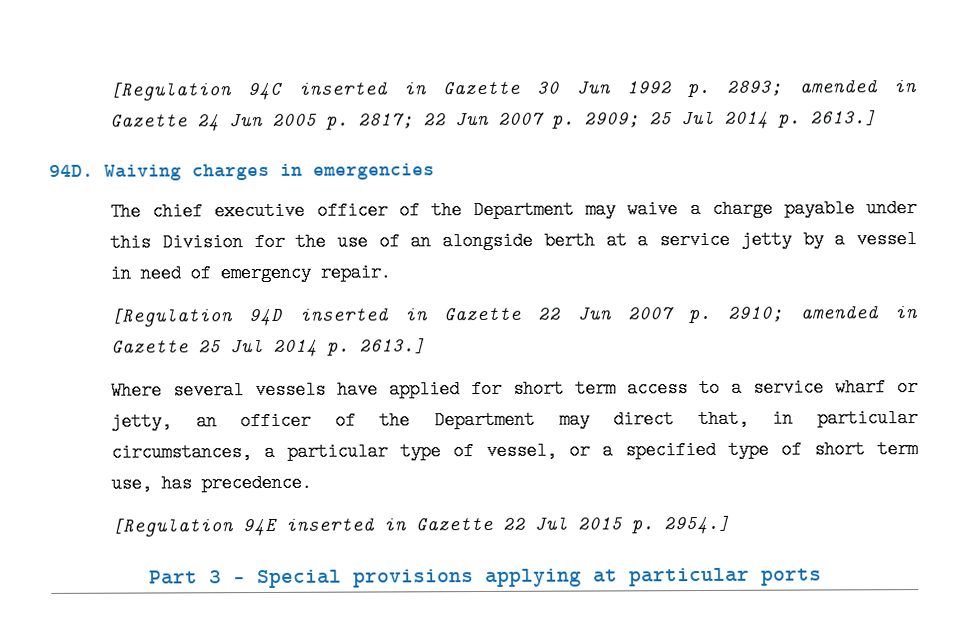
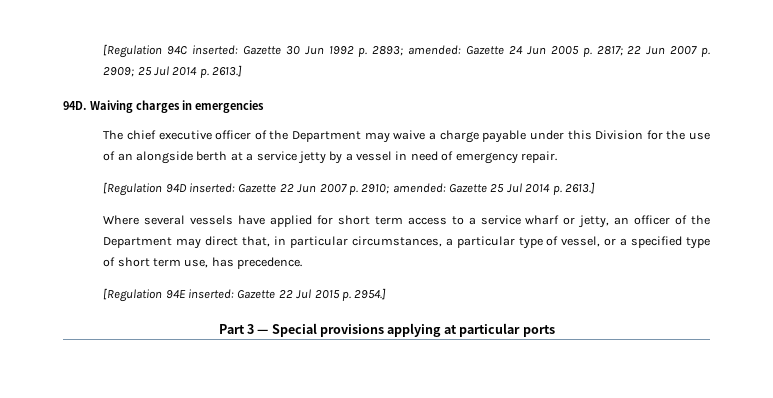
- [Regulation 94C inserted in Gazette 30 Jun 1992 p. 2893; amended in Gazette 24 Jun 2005 p. 2817; 22 Jun 2007 p. 2909; 25 Jul 2014 p. 2613.]
+ [Regulation 94C inserted: Gazette 30 Jun 1992 p. 2893; amended: Gazette 24 Jun 2005 p. 2817; 22 Jun 2007 p. 2909; 25 Jul 2014 p. 2613.]
- [Regulation 94D inserted in Gazette 22 Jun 2007 p. 2910; amended in Gazette 25 Jul 2014 p. 2613.]
+ [Regulation 94D inserted: Gazette 22 Jun 2007 p. 2910; amended: Gazette 25 Jul 2014 p. 2613.]
- [Regulation 94E inserted in Gazette 22 Jul 2015 p. 2954.]
+ [Regulation 94E inserted: Gazette 22 Jul 2015 p. 2954.]

